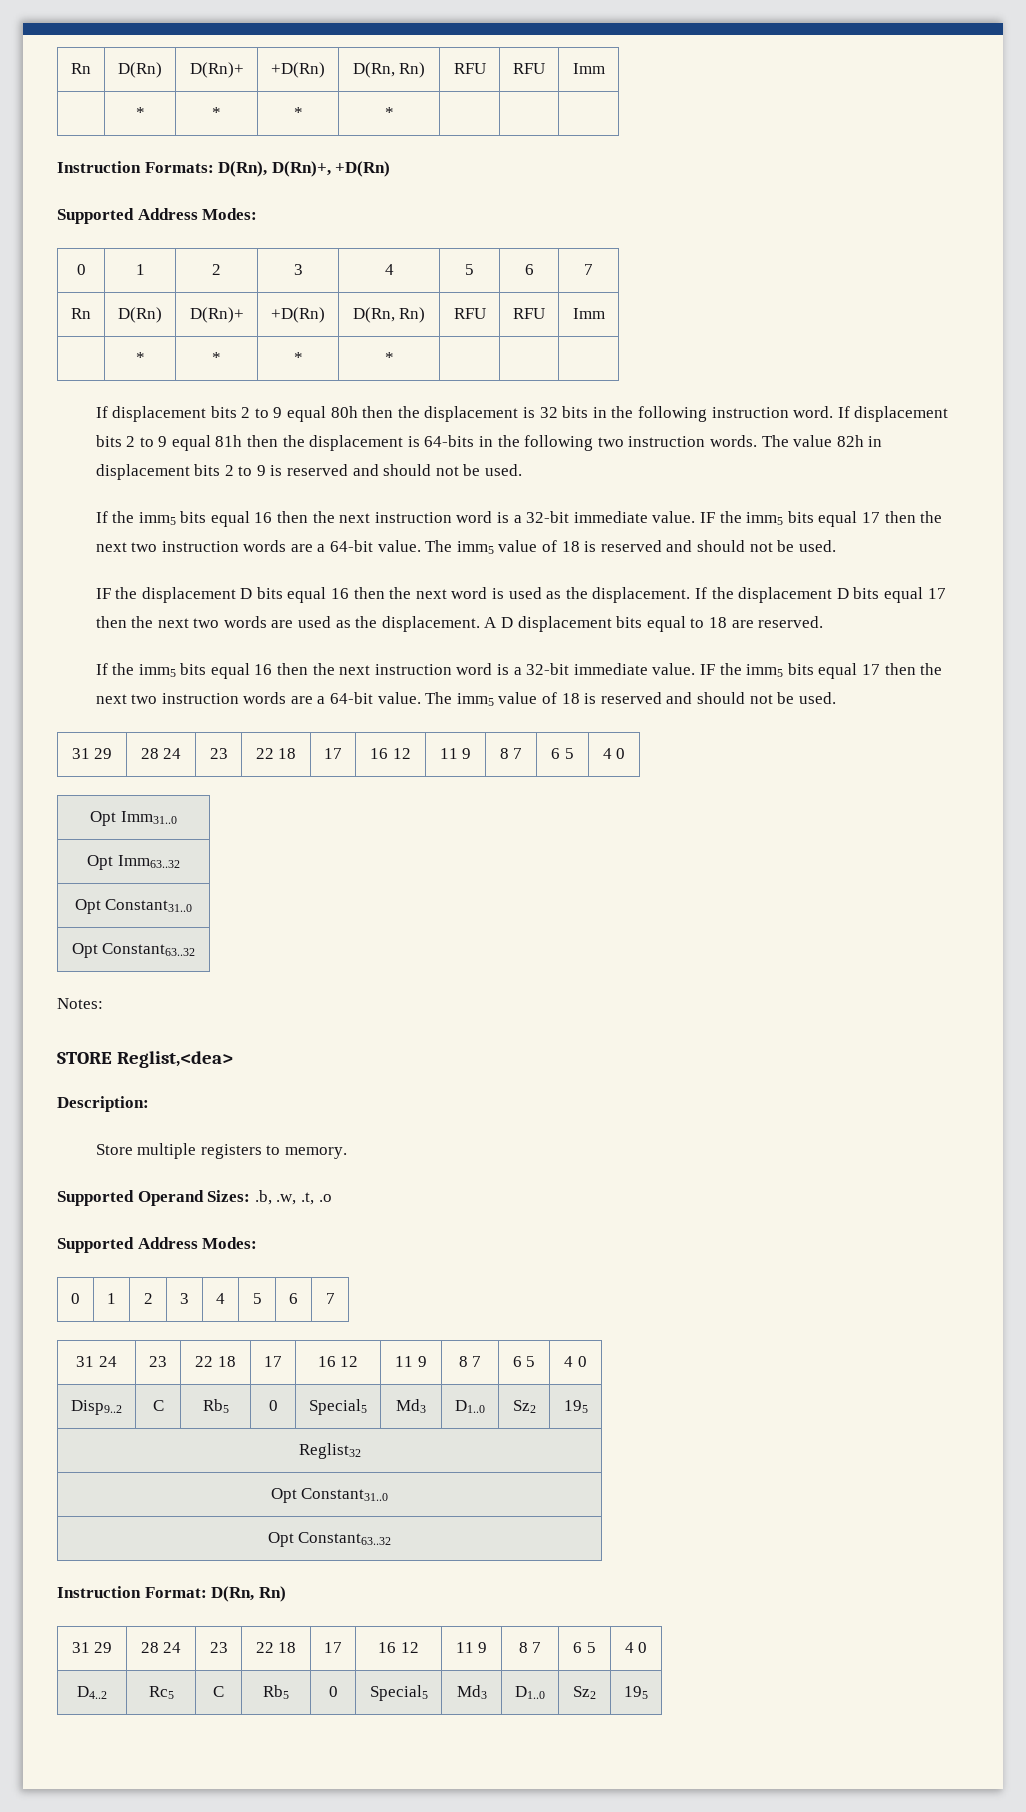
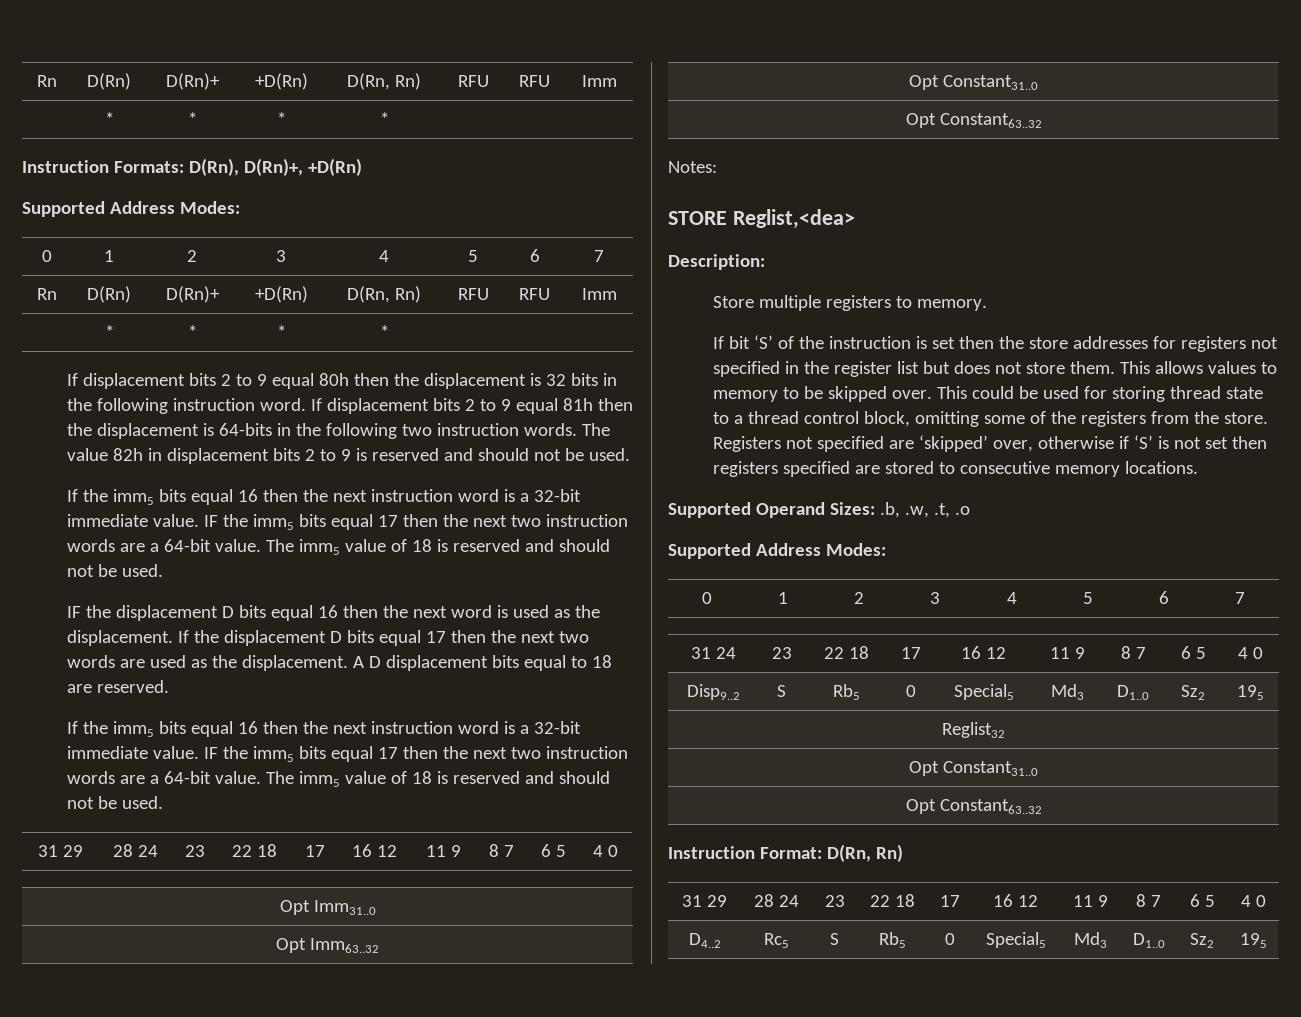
+ If bit ‘S’ of the instruction is set then the store addresses for registers not specified in the register list but does not store them. This allows values to memory to be skipped over. This could be used for storing thread state to a thread control block, omitting some of the registers from the store. Registers not specified are ‘skipped’ over, otherwise if ‘S’ is not set then registers specified are stored to consecutive memory locations.
- Disp9..2 | C | Rb5 | 0 | Special5 | Md3 | D1..0 | Sz2 | 195
+ Disp9..2 | S | Rb5 | 0 | Special5 | Md3 | D1..0 | Sz2 | 195
- D4..2 | Rc5 | C | Rb5 | 0 | Special5 | Md3 | D1..0 | Sz2 | 195
+ D4..2 | Rc5 | S | Rb5 | 0 | Special5 | Md3 | D1..0 | Sz2 | 195

